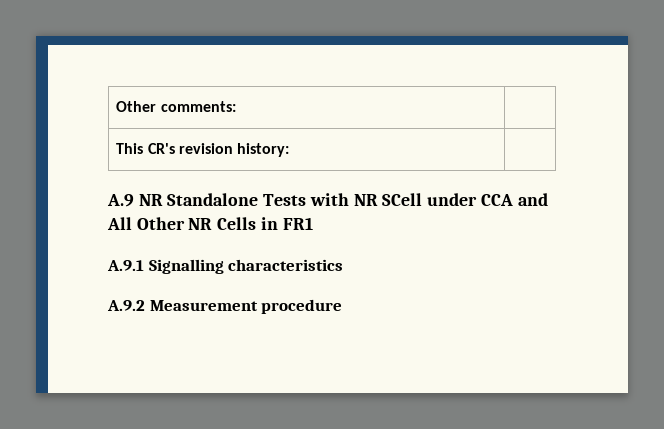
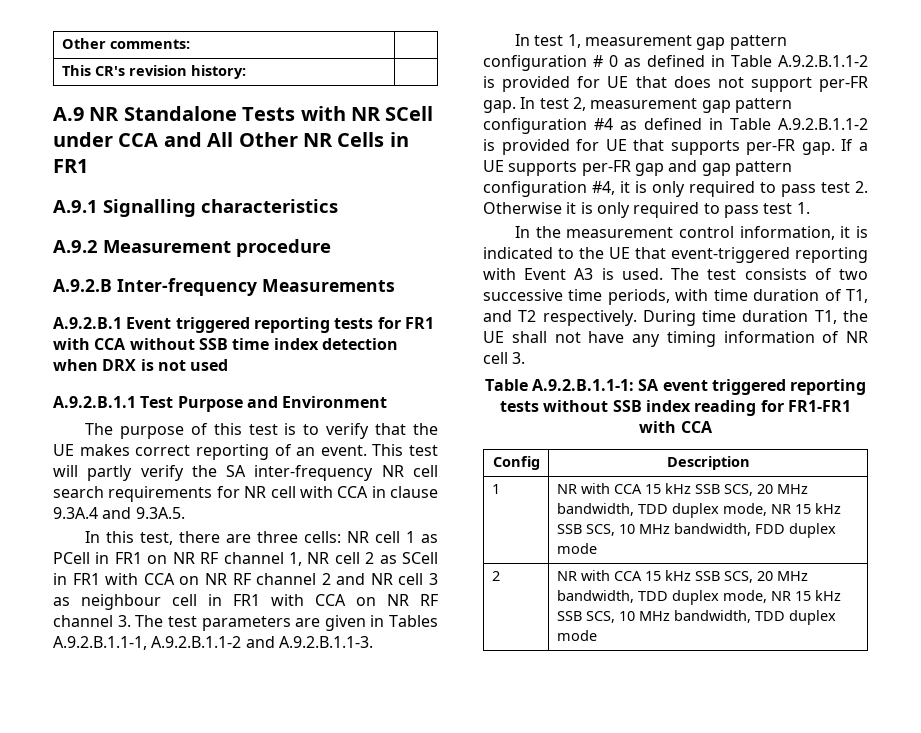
+ A.9.2.B Inter-frequency Measurements
+ A.9.2.B.1 Event triggered reporting tests for FR1 with CCA without SSB time index detection when DRX is not used
+ A.9.2.B.1.1 Test Purpose and Environment
+ The purpose of this test is to verify that the UE makes correct reporting of an event. This test will partly verify the SA inter-frequency NR cell search requirements for NR cell with CCA in clause 9.3A.4 and 9.3A.5.
+ In this test, there are three cells: NR cell 1 as PCell in FR1 on NR RF channel 1, NR cell 2 as SCell in FR1 with CCA on NR RF channel 2 and NR cell 3 as neighbour cell in FR1 with CCA on NR RF channel 3. The test parameters are given in Tables A.9.2.B.1.1-1, A.9.2.B.1.1-2 and A.9.2.B.1.1-3.
+ In test 1, measurement gap pattern configuration # 0 as defined in Table A.9.2.B.1.1-2 is provided for UE that does not support per-FR gap. In test 2, measurement gap pattern configuration #4 as defined in Table A.9.2.B.1.1-2 is provided for UE that supports per-FR gap. If a UE supports per-FR gap and gap pattern configuration #4, it is only required to pass test 2. Otherwise it is only required to pass test 1.
+ In the measurement control information, it is indicated to the UE that event-triggered reporting with Event A3 is used. The test consists of two successive time periods, with time duration of T1, and T2 respectively. During time duration T1, the UE shall not have any timing information of NR cell 3.
+ Table A.9.2.B.1.1-1: SA event triggered reporting tests without SSB index reading for FR1-FR1 with CCA
+ Config | Description
+ 1 | NR with CCA 15 kHz SSB SCS, 20 MHz bandwidth, TDD duplex mode, NR 15 kHz SSB SCS, 10 MHz bandwidth, FDD duplex mode
+ 2 | NR with CCA 15 kHz SSB SCS, 20 MHz bandwidth, TDD duplex mode, NR 15 kHz SSB SCS, 10 MHz bandwidth, TDD duplex mode

